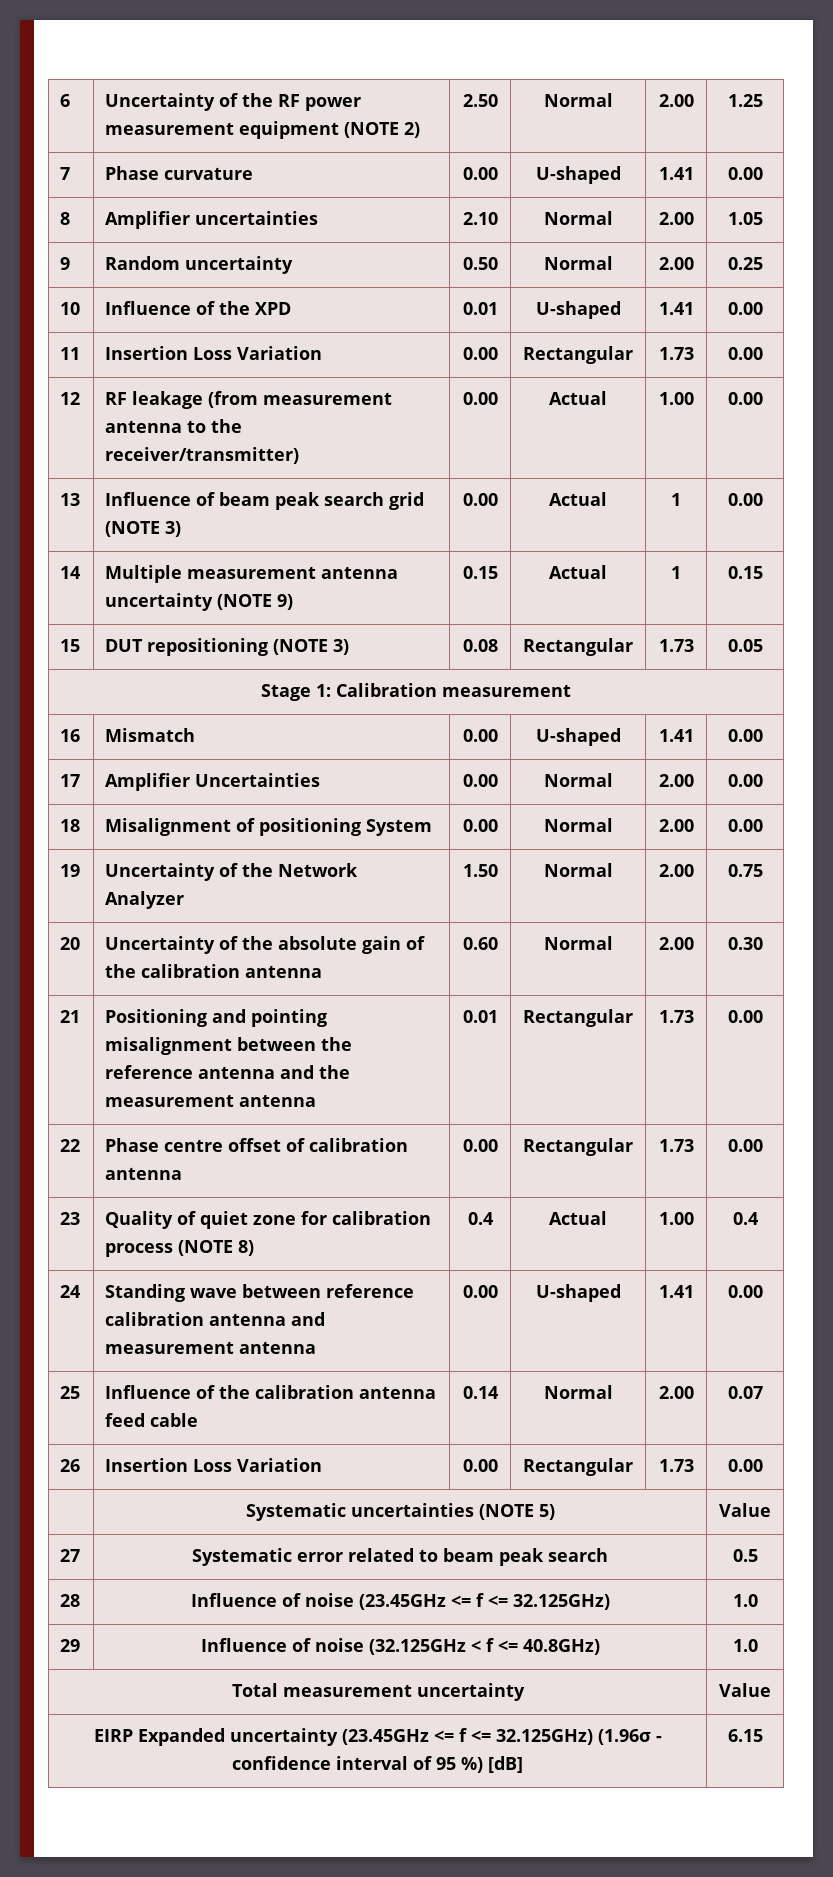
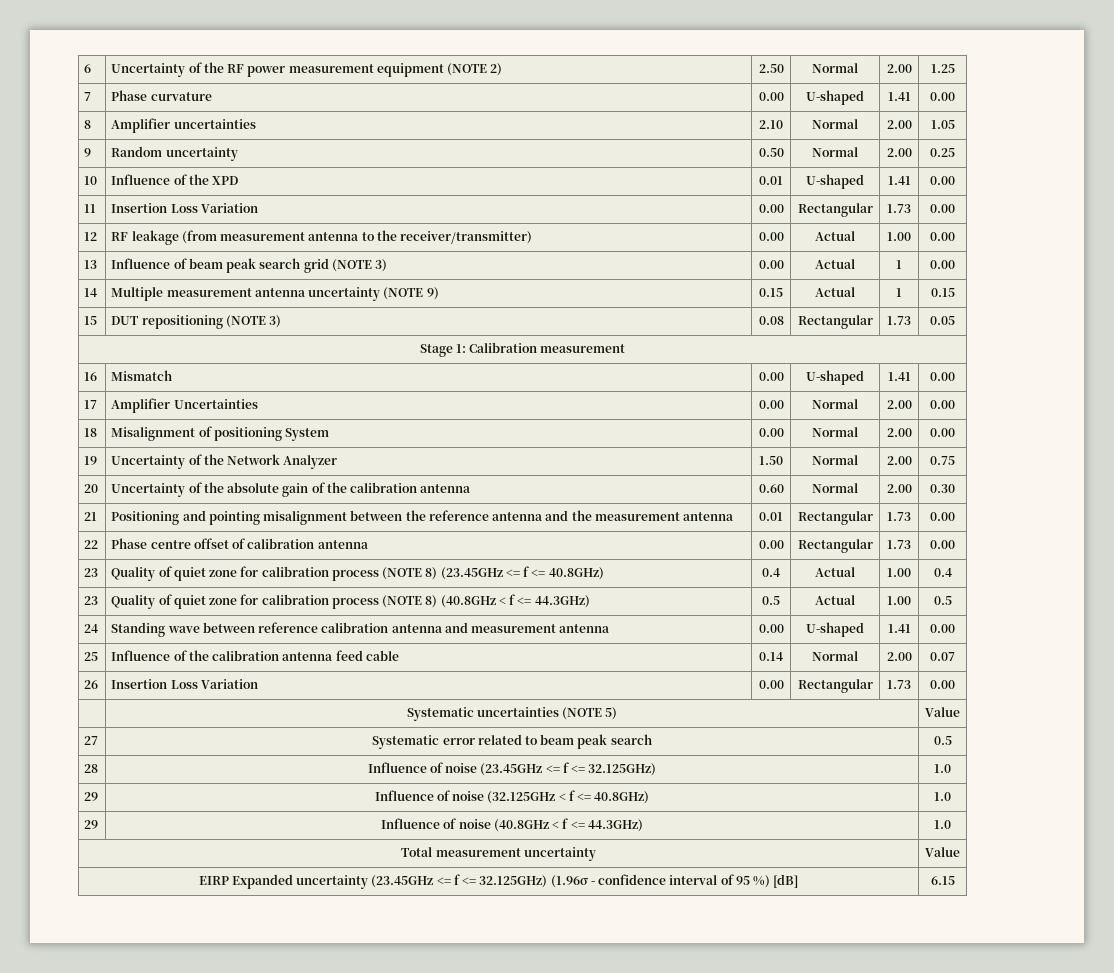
- 23 | Quality of quiet zone for calibration process (NOTE 8) | 0.4 | Actual | 1.00 | 0.4
+ 23 | Quality of quiet zone for calibration process (NOTE 8) (23.45GHz <= f <= 40.8GHz) | 0.4 | Actual | 1.00 | 0.4
+ 23 | Quality of quiet zone for calibration process (NOTE 8) (40.8GHz < f <= 44.3GHz) | 0.5 | Actual | 1.00 | 0.5
+ 29 | Influence of noise (40.8GHz < f <= 44.3GHz) | 1.0

